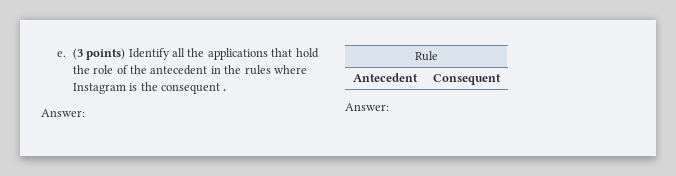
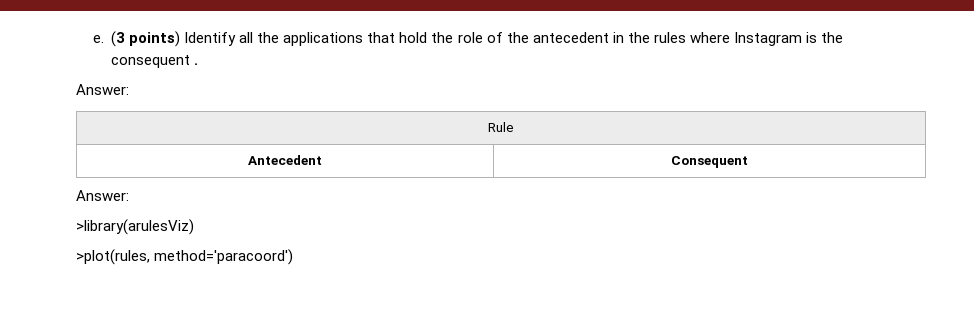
+ >library(arulesViz)
+ >plot(rules, method='paracoord')

